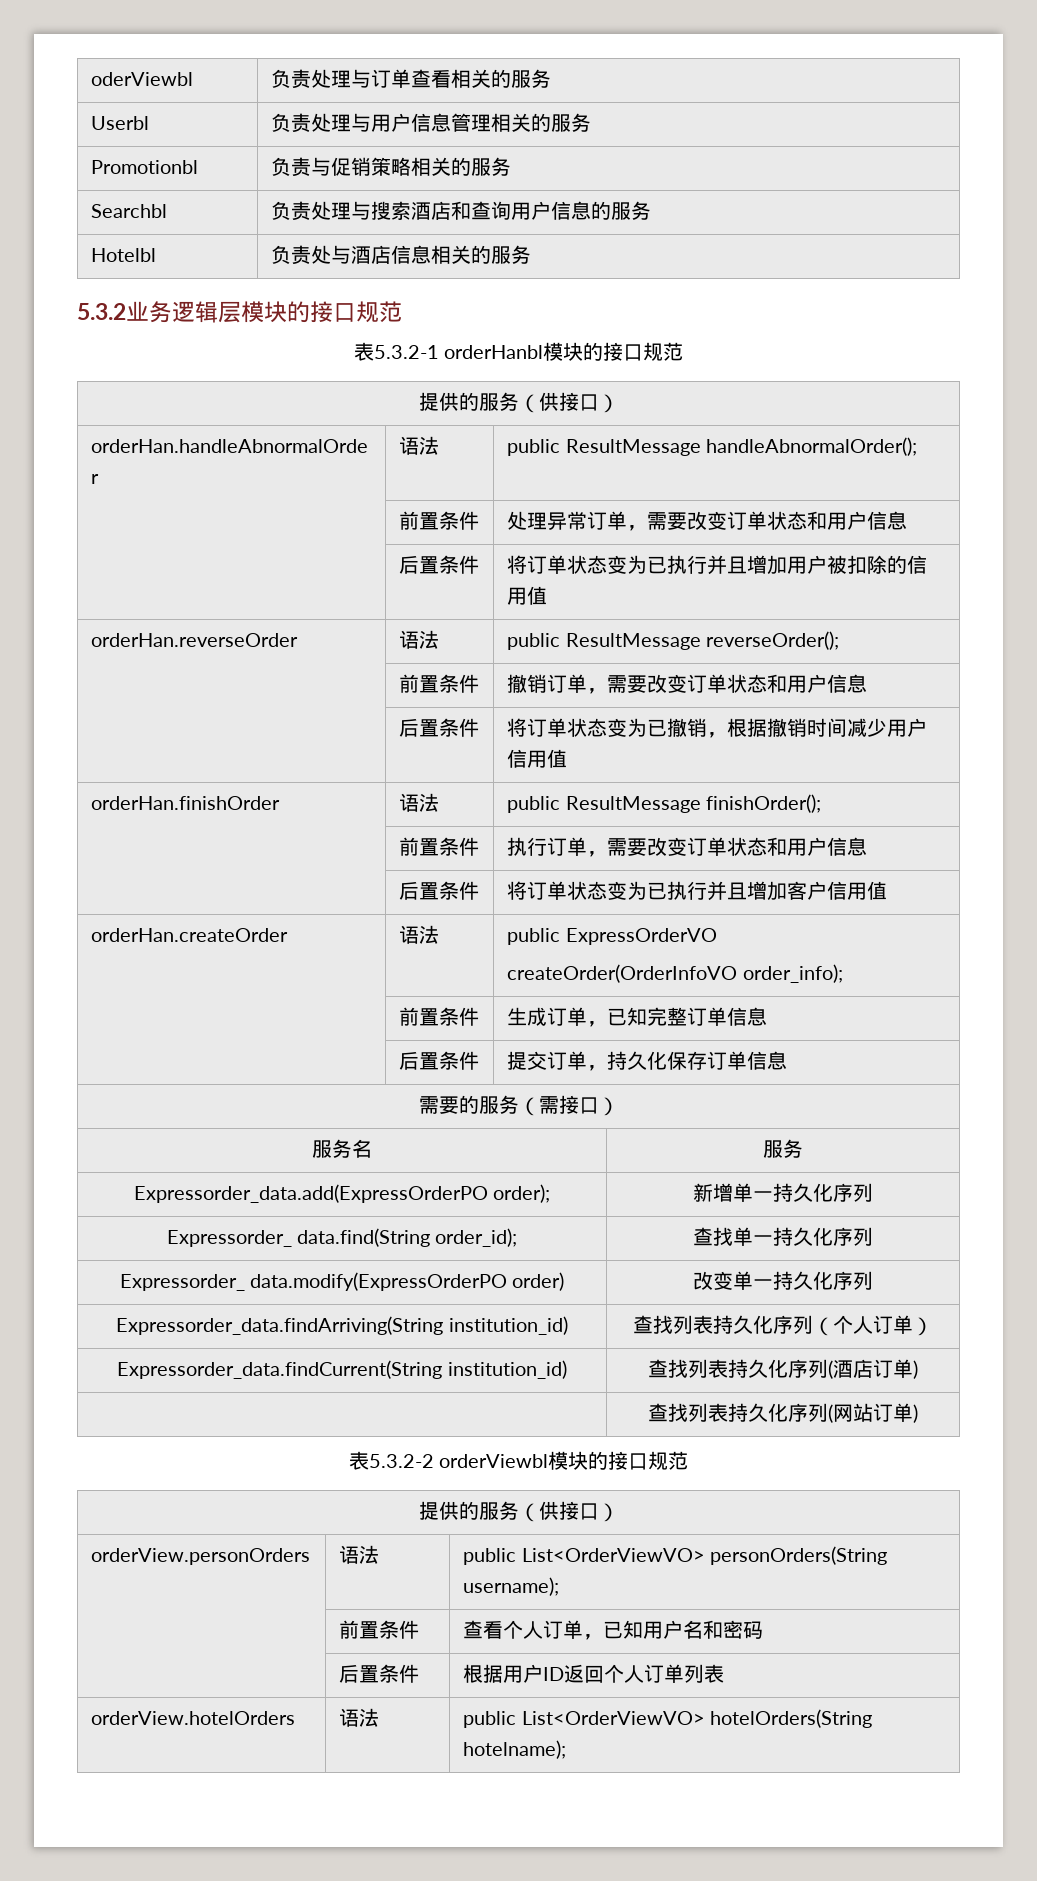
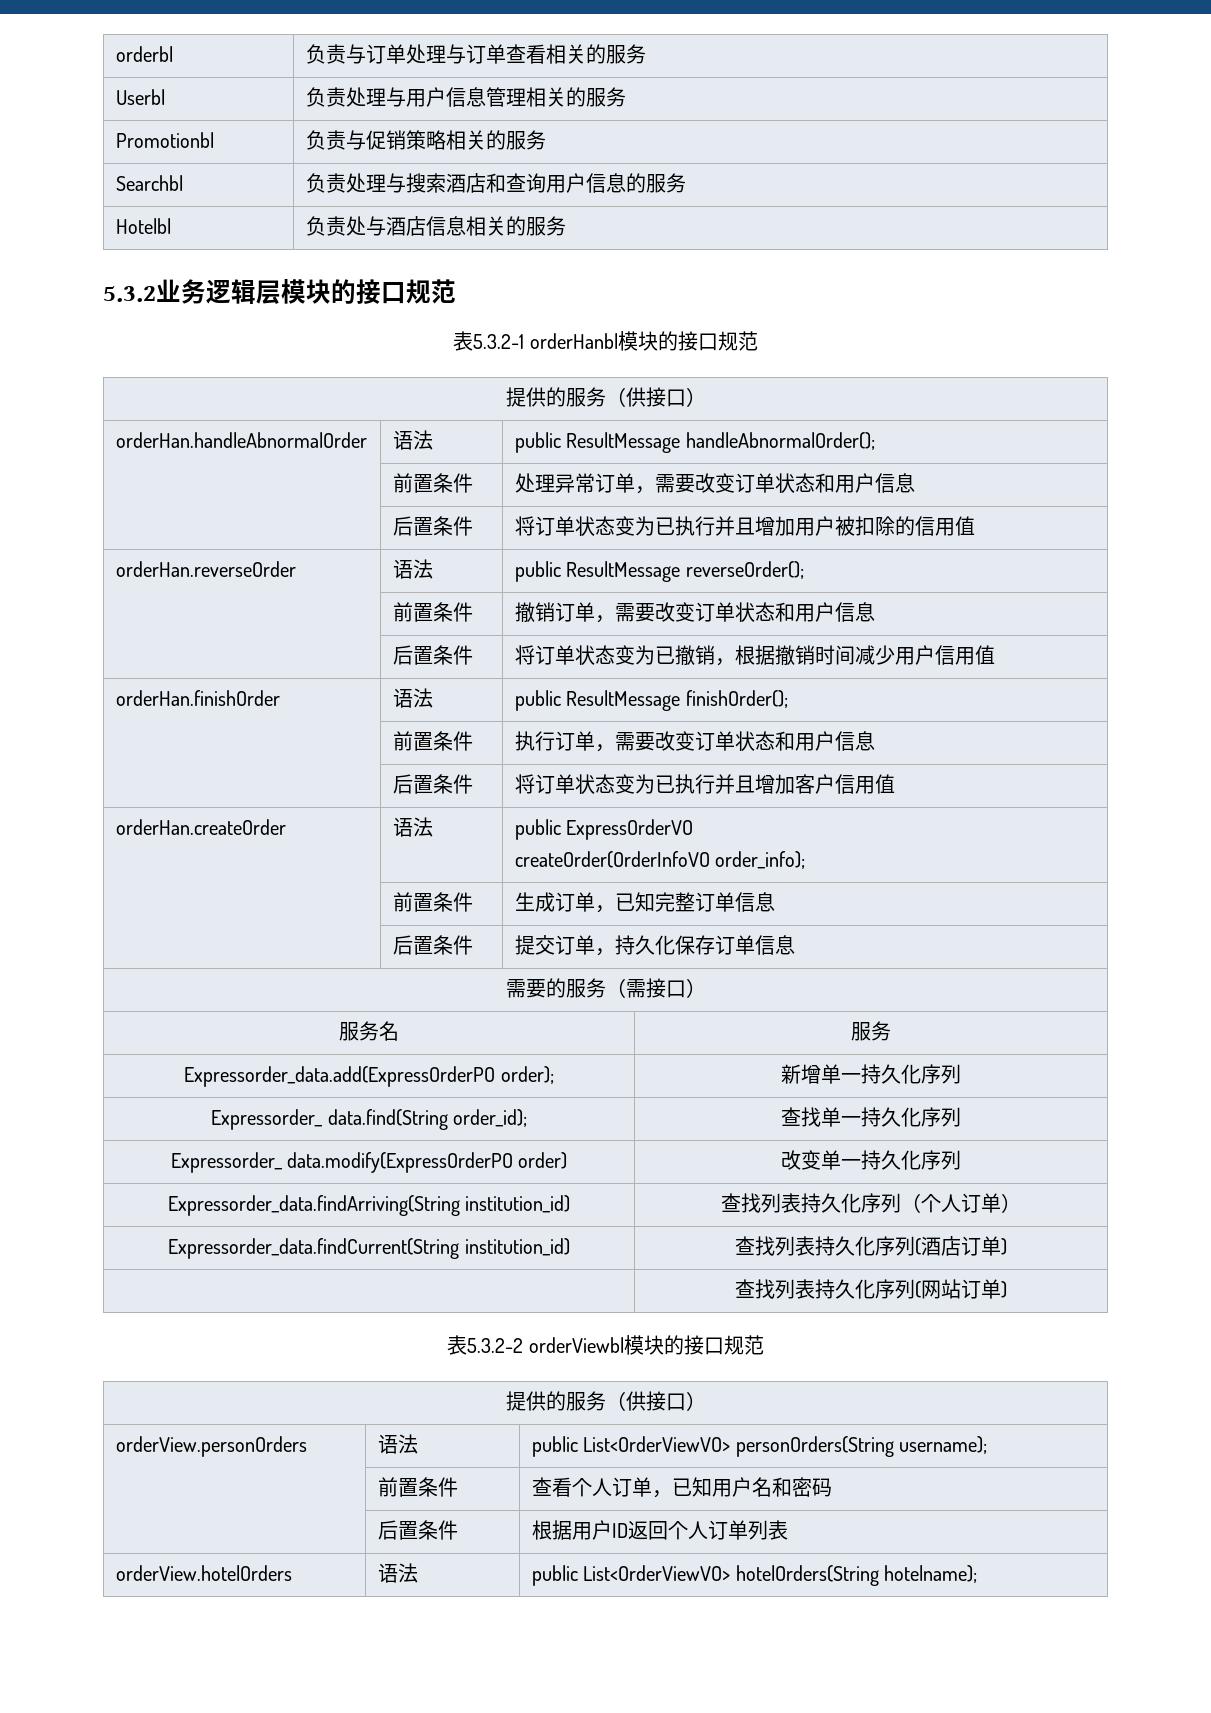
- oderViewbl | 负责处理与订单查看相关的服务
+ orderbl | 负责与订单处理与订单查看相关的服务

